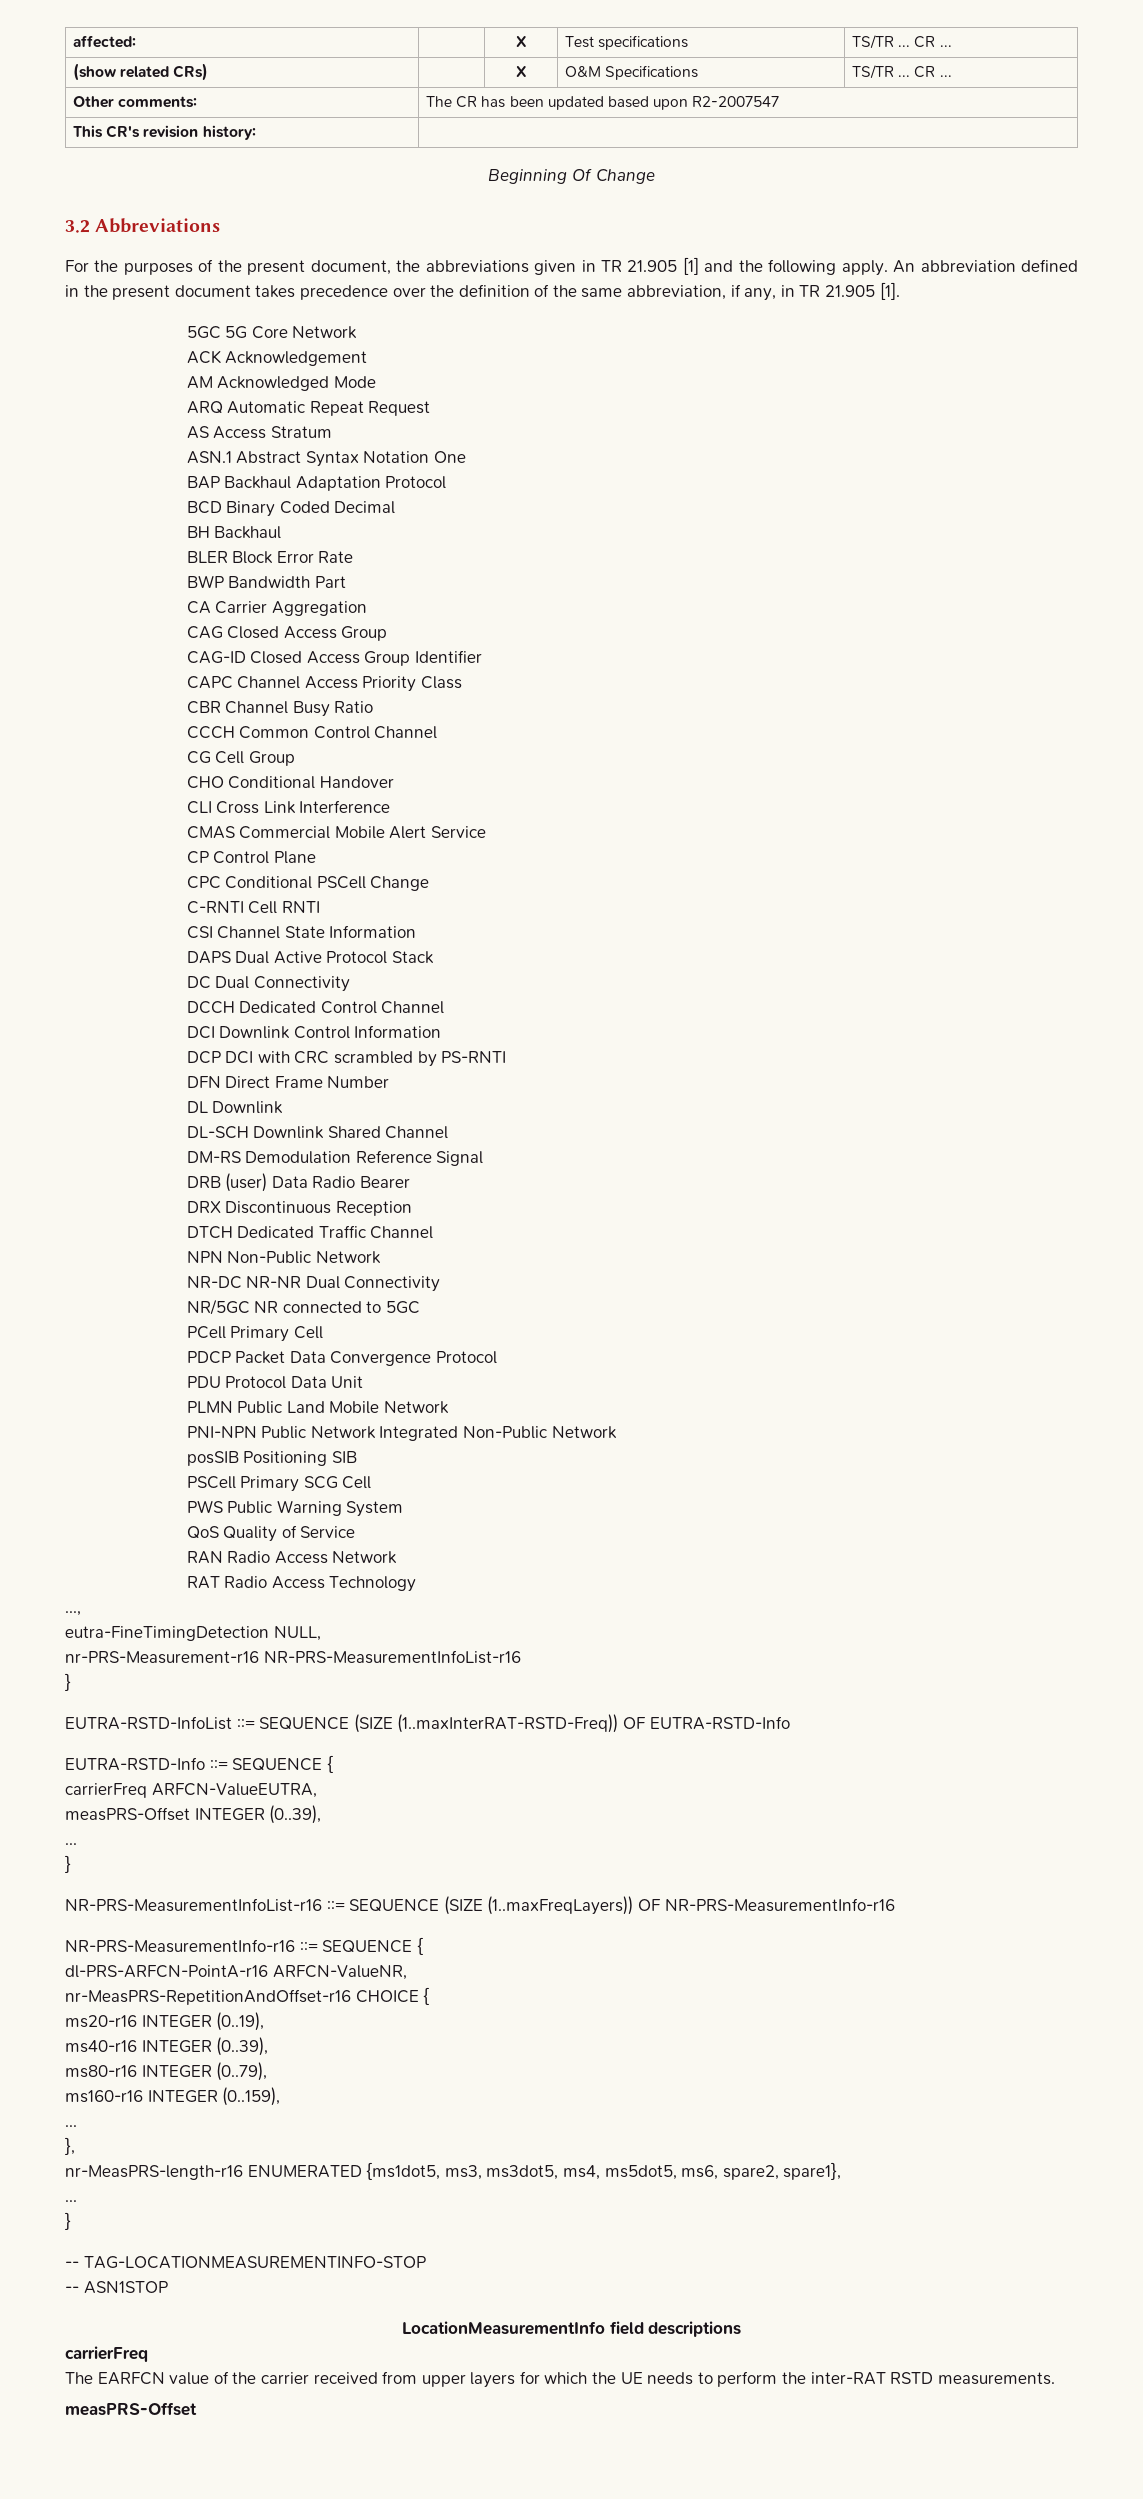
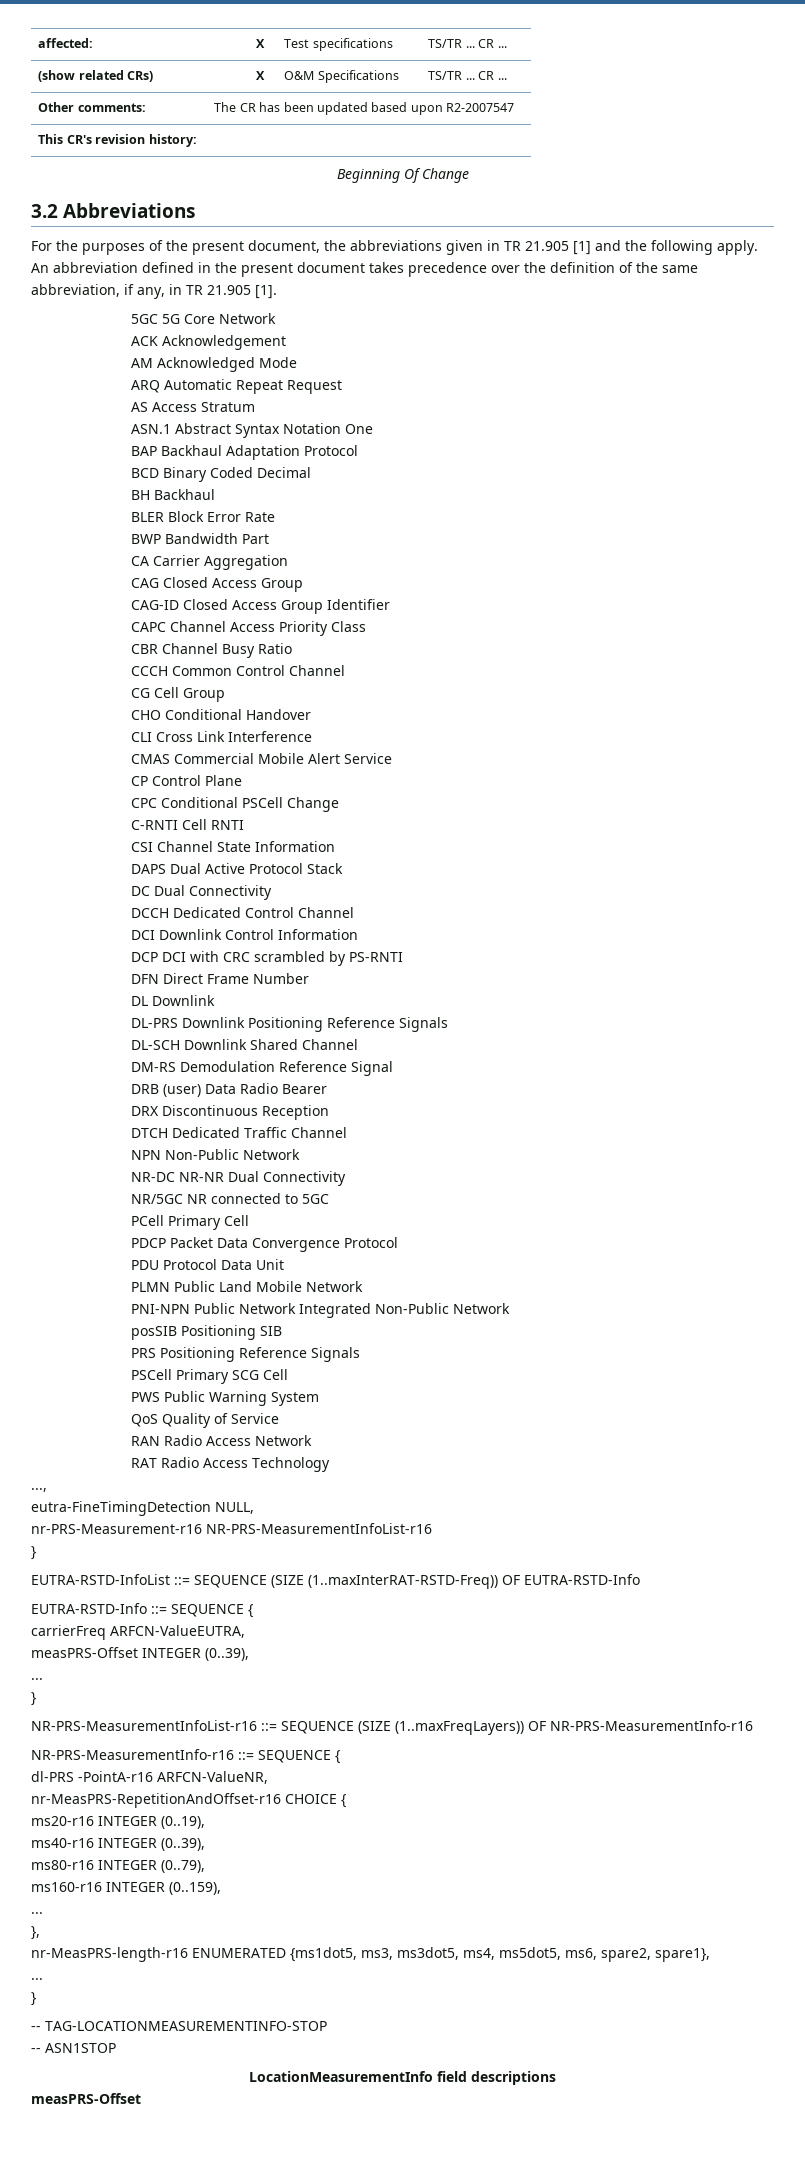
+ DL-PRS Downlink Positioning Reference Signals
+ PRS Positioning Reference Signals
- dl-PRS-ARFCN-PointA-r16 ARFCN-ValueNR,
+ dl-PRS -PointA-r16 ARFCN-ValueNR,
  LocationMeasurementInfo field descriptions
- carrierFreq
- The EARFCN value of the carrier received from upper layers for which the UE needs to perform the inter-RAT RSTD measurements.

